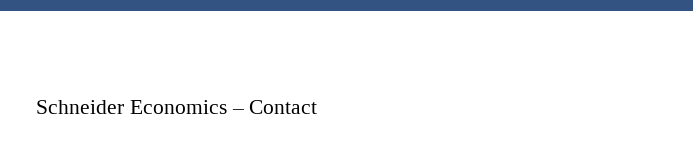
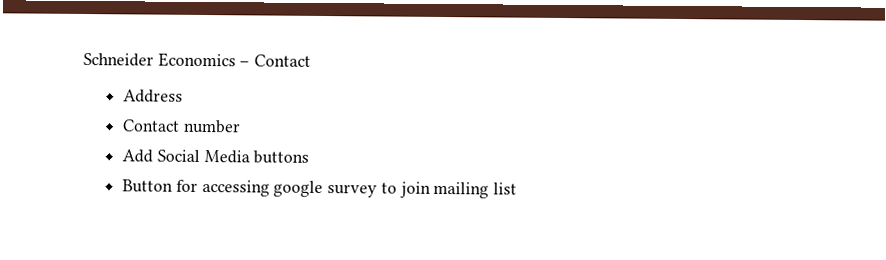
+ Address
+ Contact number
+ Add Social Media buttons
+ Button for accessing google survey to join mailing list

